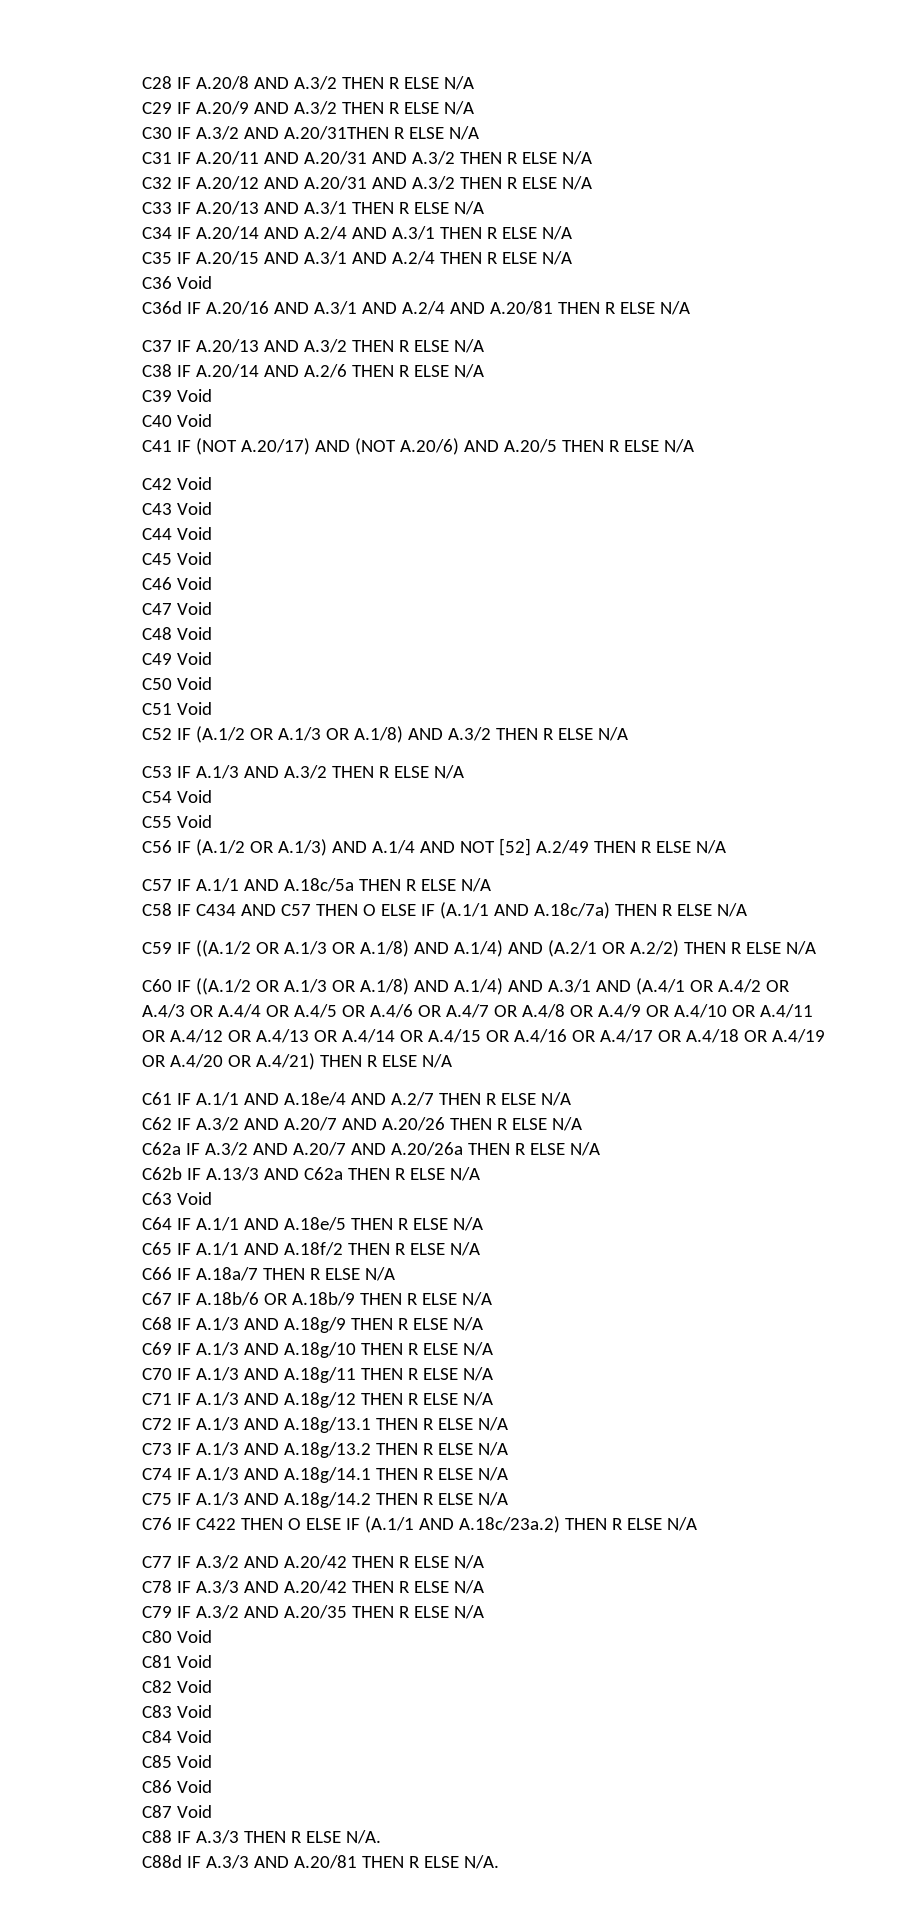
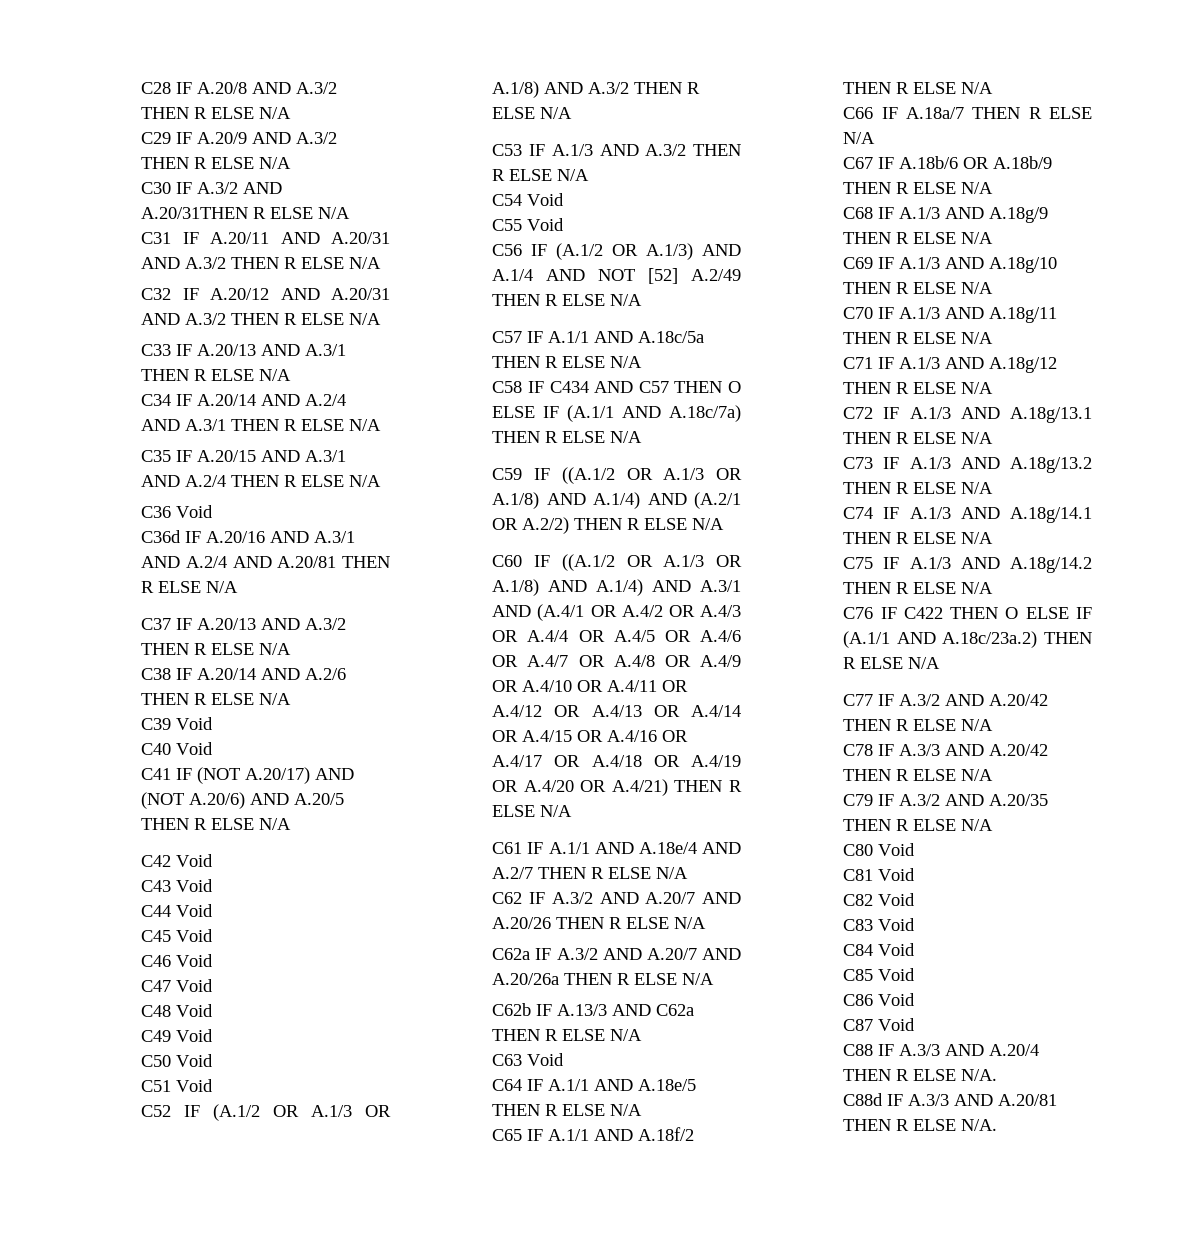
- C88 IF A.3/3 THEN R ELSE N/A.
+ C88 IF A.3/3 AND A.20/4 THEN R ELSE N/A.

